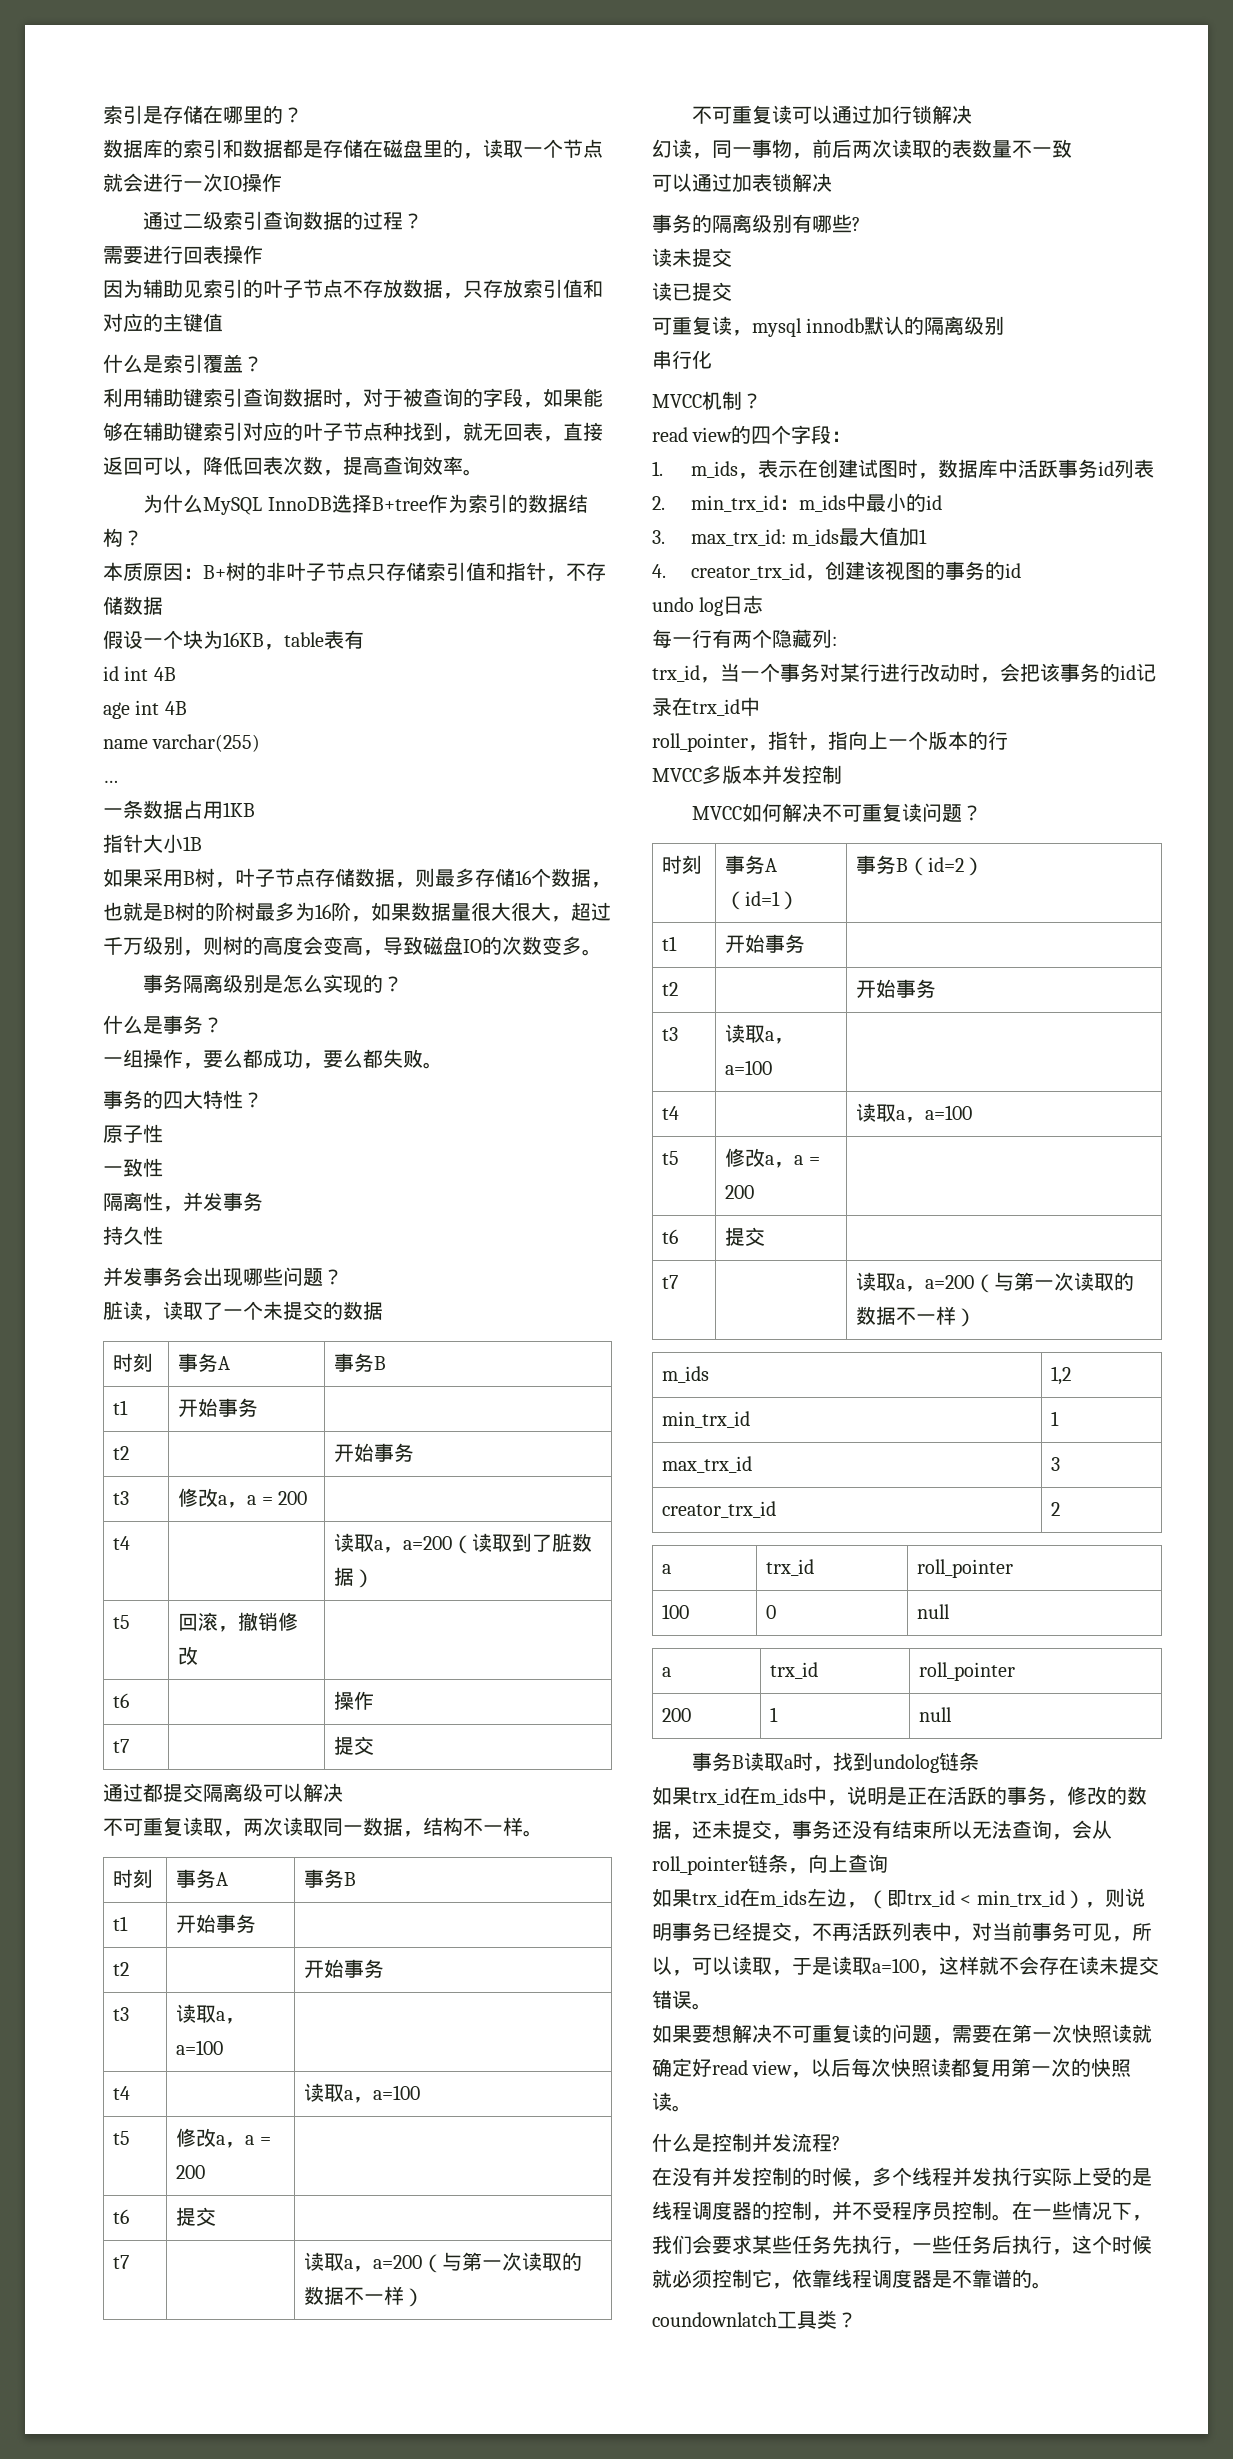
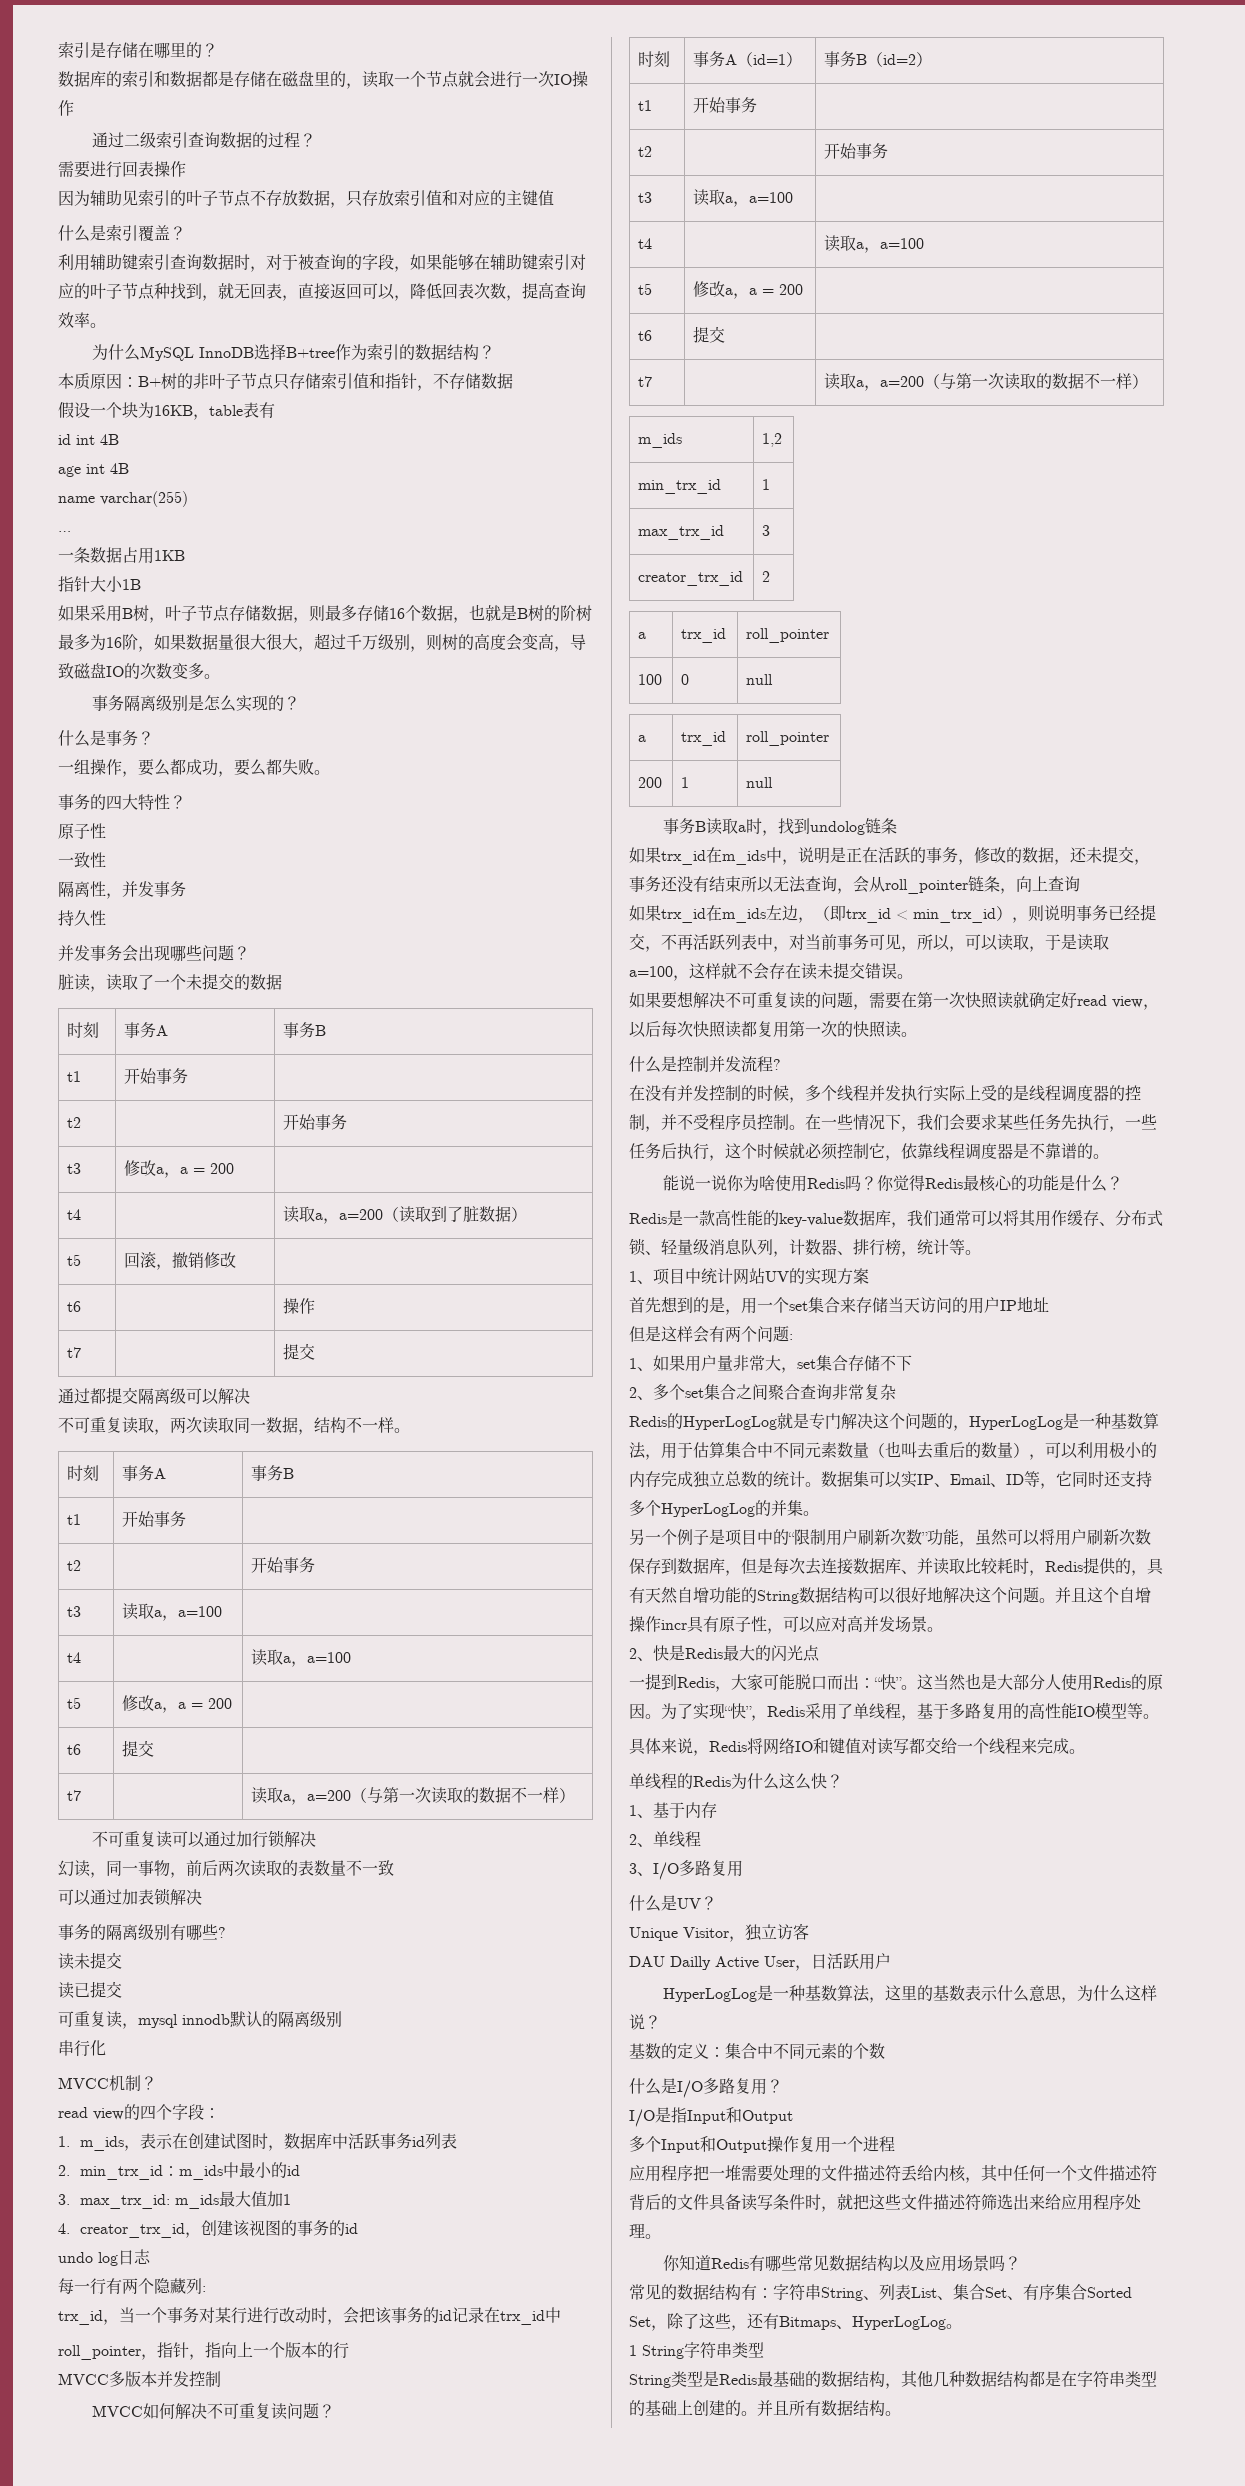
- coundownlatch工具类？
+ 能说一说你为啥使用Redis吗？你觉得Redis最核心的功能是什么？
+ Redis是一款高性能的key-value数据库，我们通常可以将其用作缓存、分布式锁、轻量级消息队列，计数器、排行榜，统计等。
+ 1、项目中统计网站UV的实现方案
+ 首先想到的是，用一个set集合来存储当天访问的用户IP地址
+ 但是这样会有两个问题:
+ 1、如果用户量非常大，set集合存储不下
+ 2、多个set集合之间聚合查询非常复杂
+ Redis的HyperLogLog就是专门解决这个问题的，HyperLogLog是一种基数算法，用于估算集合中不同元素数量（也叫去重后的数量），可以利用极小的内存完成独立总数的统计。数据集可以实IP、Email、ID等，它同时还支持多个HyperLogLog的并集。
+ 另一个例子是项目中的“限制用户刷新次数”功能，虽然可以将用户刷新次数保存到数据库，但是每次去连接数据库、并读取比较耗时，Redis提供的，具有天然自增功能的String数据结构可以很好地解决这个问题。并且这个自增操作incr具有原子性，可以应对高并发场景。
+ 2、快是Redis最大的闪光点
+ 一提到Redis，大家可能脱口而出：“快”。这当然也是大部分人使用Redis的原因。为了实现“快”，Redis采用了单线程，基于多路复用的高性能IO模型等。
+ 具体来说，Redis将网络IO和键值对读写都交给一个线程来完成。
+ 单线程的Redis为什么这么快？
+ 1、基于内存
+ 2、单线程
+ 3、I/O多路复用
+ 什么是UV？
+ Unique Visitor，独立访客
+ DAU Dailly Active User，日活跃用户
+ HyperLogLog是一种基数算法，这里的基数表示什么意思，为什么这样说？
+ 基数的定义：集合中不同元素的个数
+ 什么是I/O多路复用？
+ I/O是指Input和Output
+ 多个Input和Output操作复用一个进程
+ 应用程序把一堆需要处理的文件描述符丢给内核，其中任何一个文件描述符背后的文件具备读写条件时，就把这些文件描述符筛选出来给应用程序处理。
+ 你知道Redis有哪些常见数据结构以及应用场景吗？
+ 常见的数据结构有：字符串String、列表List、集合Set、有序集合Sorted Set，除了这些，还有Bitmaps、HyperLogLog。
+ 1 String字符串类型
+ String类型是Redis最基础的数据结构，其他几种数据结构都是在字符串类型的基础上创建的。并且所有数据结构。

